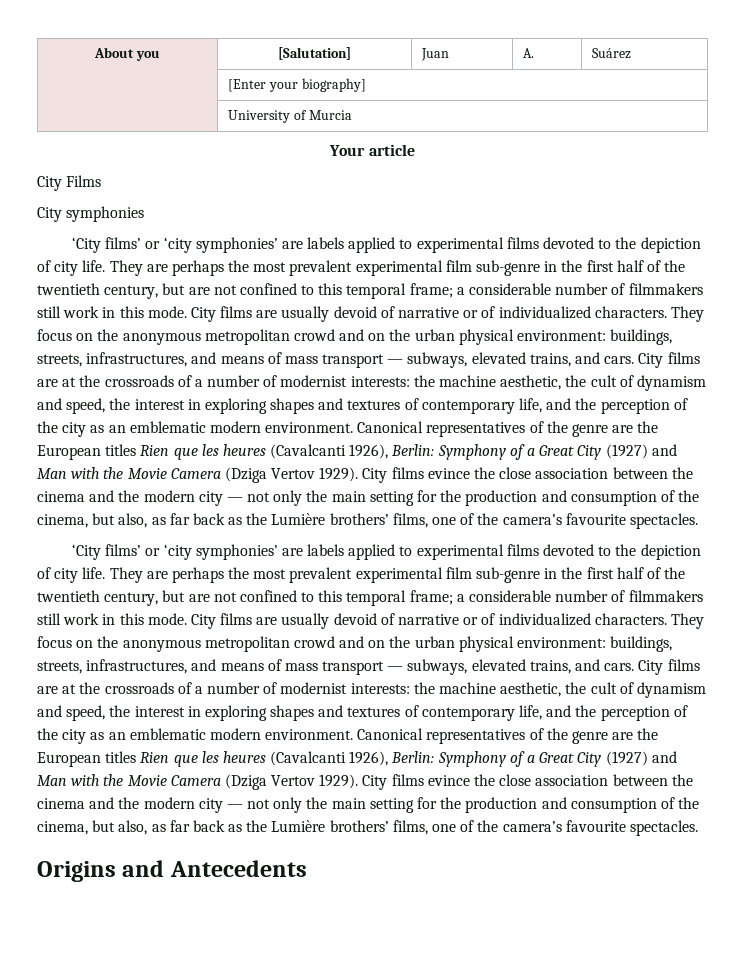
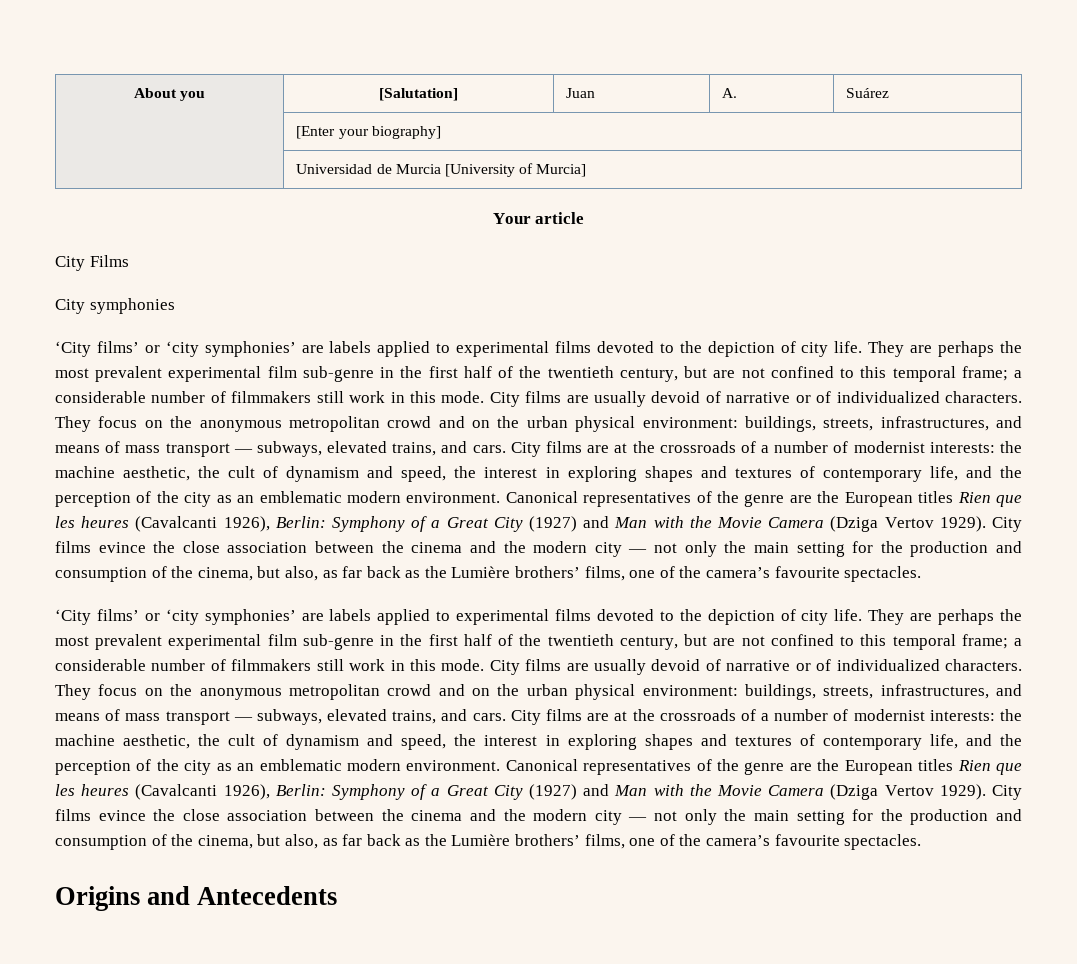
- | University of Murcia
+ | Universidad de Murcia [University of Murcia]

